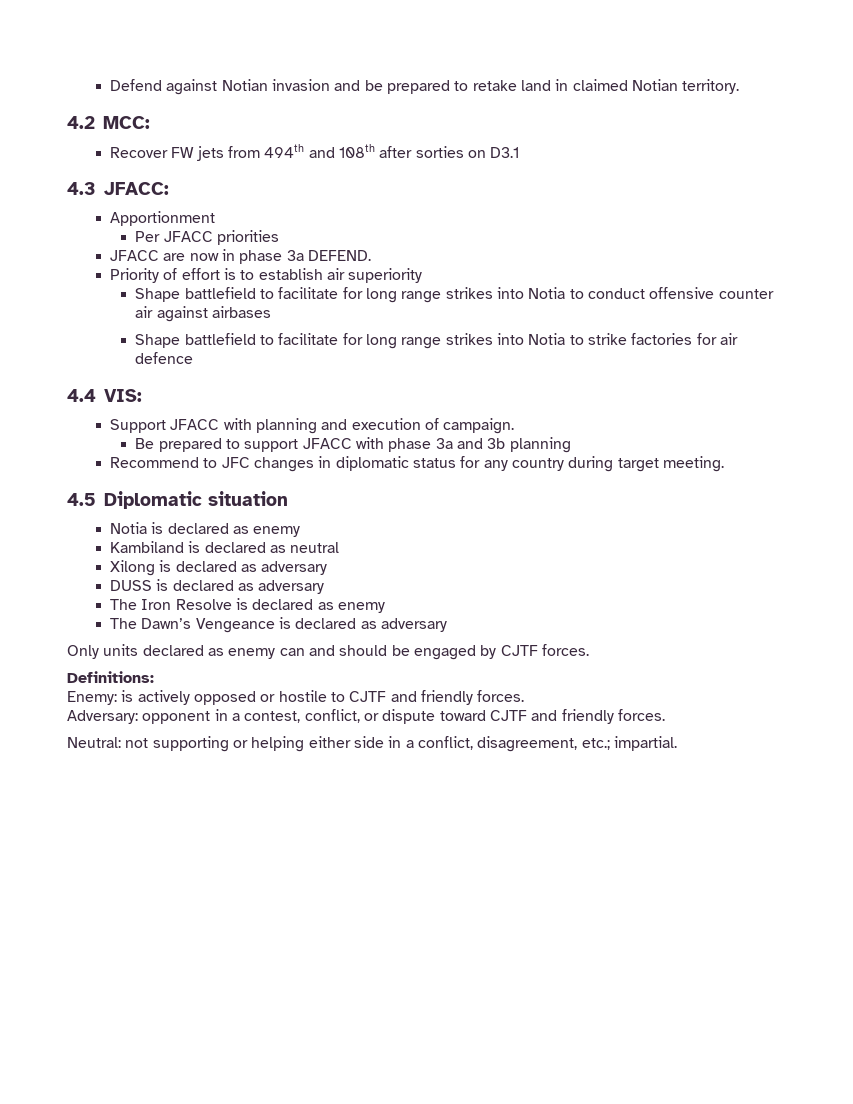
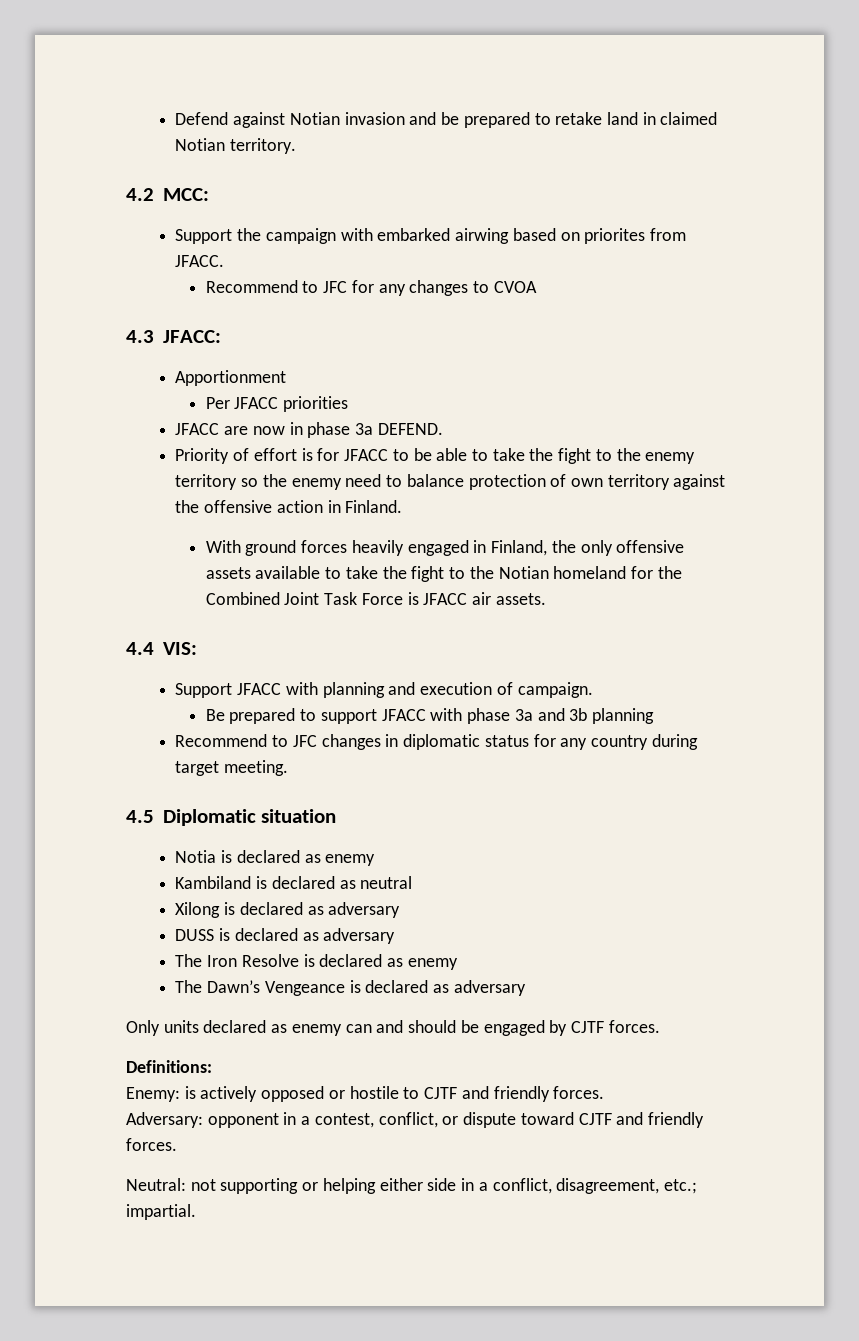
- Recover FW jets from 494th and 108th after sorties on D3.1
+ Support the campaign with embarked airwing based on priorites from JFACC.
+ Recommend to JFC for any changes to CVOA
- Priority of effort is to establish air superiority
- Shape battlefield to facilitate for long range strikes into Notia to conduct offensive counter air against airbases
- Shape battlefield to facilitate for long range strikes into Notia to strike factories for air defence
+ Priority of effort is for JFACC to be able to take the fight to the enemy territory so the enemy need to balance protection of own territory against the offensive action in Finland.
+ With ground forces heavily engaged in Finland, the only offensive assets available to take the fight to the Notian homeland for the Combined Joint Task Force is JFACC air assets.

